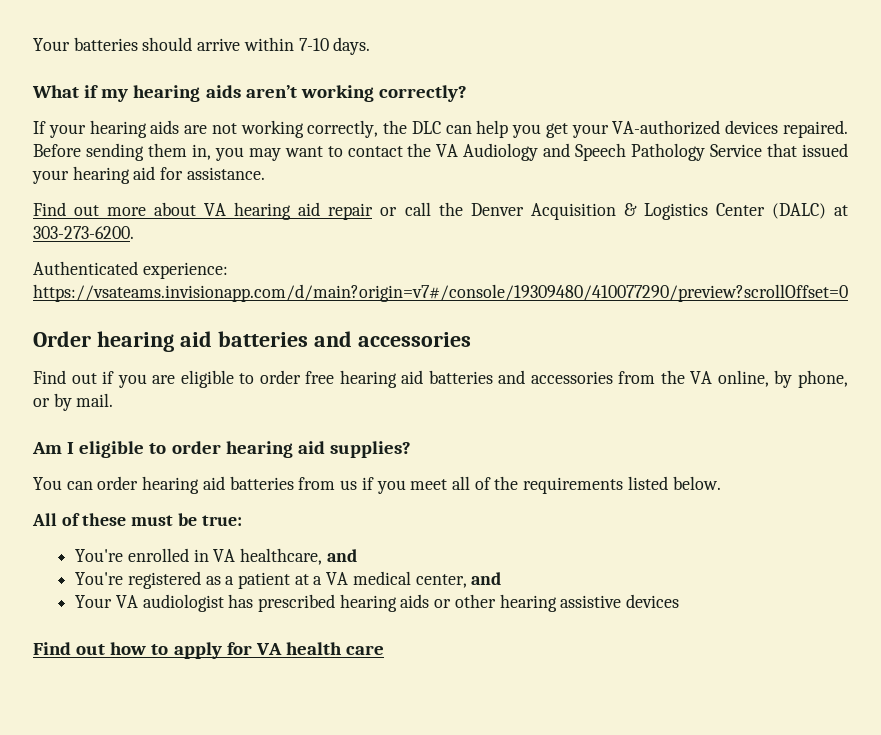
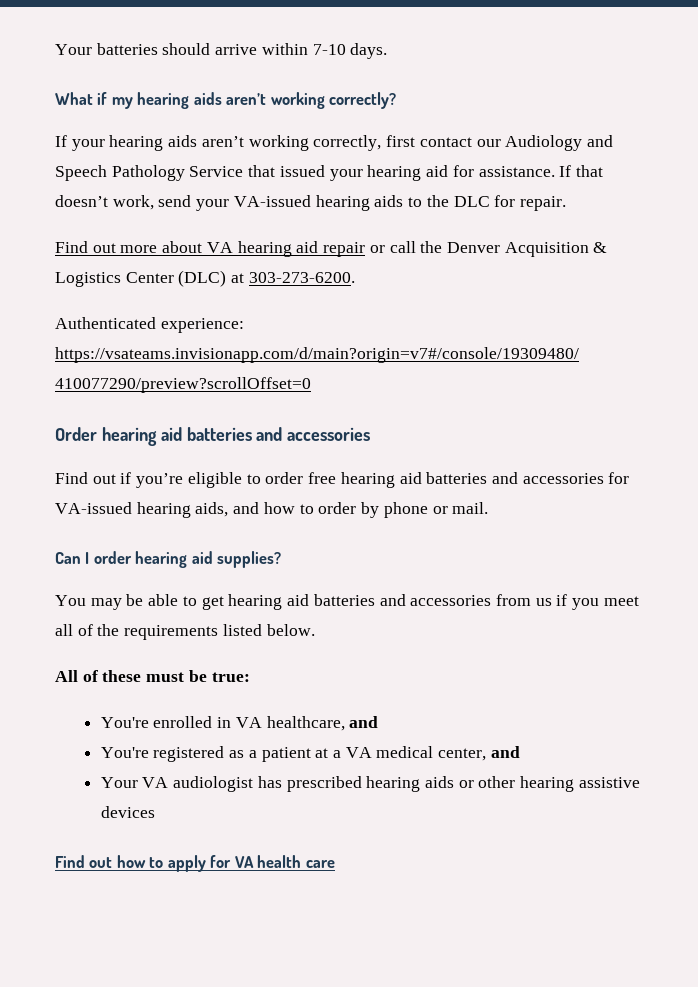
- If your hearing aids are not working correctly, the DLC can help you get your VA-authorized devices repaired. Before sending them in, you may want to contact the VA Audiology and Speech Pathology Service that issued your hearing aid for assistance.
+ If your hearing aids aren’t working correctly, first contact our Audiology and Speech Pathology Service that issued your hearing aid for assistance. If that doesn’t work, send your VA-issued hearing aids to the DLC for repair.
- Find out more about VA hearing aid repair or call the Denver Acquisition & Logistics Center (DALC) at 303-273-6200.
+ Find out more about VA hearing aid repair or call the Denver Acquisition & Logistics Center (DLC) at 303-273-6200.
- Find out if you are eligible to order free hearing aid batteries and accessories from the VA online, by phone, or by mail.
- Am I eligible to order hearing aid supplies?
+ Find out if you’re eligible to order free hearing aid batteries and accessories for VA-issued hearing aids, and how to order by phone or mail.
+ Can I order hearing aid supplies?
- You can order hearing aid batteries from us if you meet all of the requirements listed below.
+ You may be able to get hearing aid batteries and accessories from us if you meet all of the requirements listed below.

